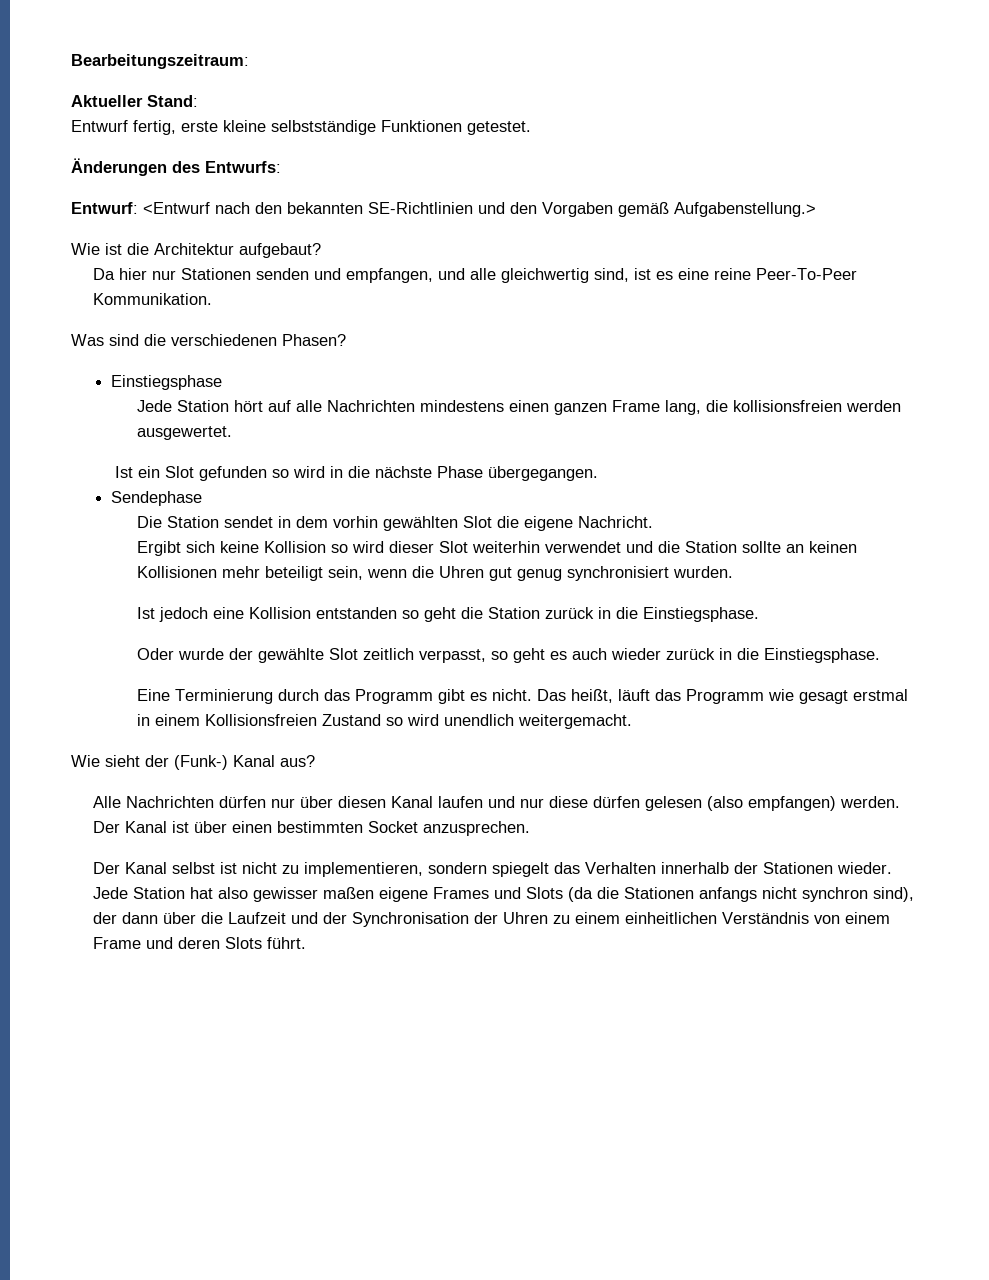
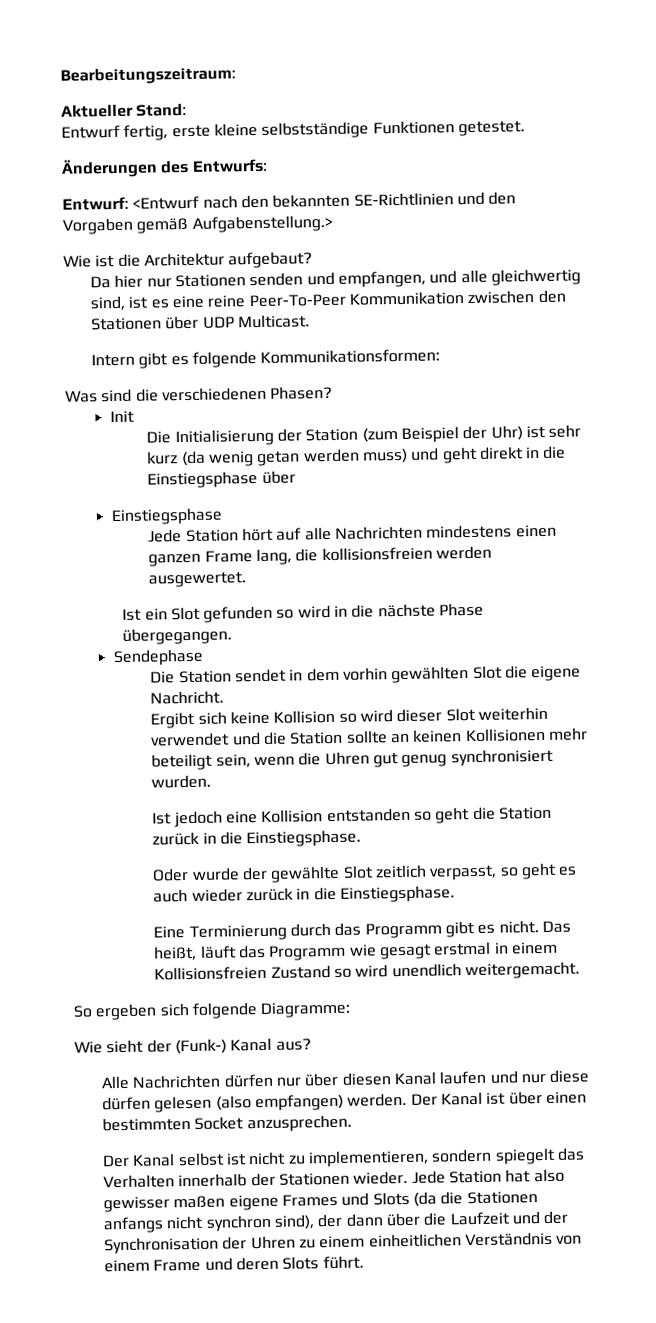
- Da hier nur Stationen senden und empfangen, und alle gleichwertig sind, ist es eine reine Peer-To-Peer Kommunikation.
+ Da hier nur Stationen senden und empfangen, und alle gleichwertig sind, ist es eine reine Peer-To-Peer Kommunikation zwischen den Stationen über UDP Multicast.
+ Intern gibt es folgende Kommunikationsformen:
+ Init
+ Die Initialisierung der Station (zum Beispiel der Uhr) ist sehr kurz (da wenig getan werden muss) und geht direkt in die Einstiegsphase über
+ So ergeben sich folgende Diagramme:

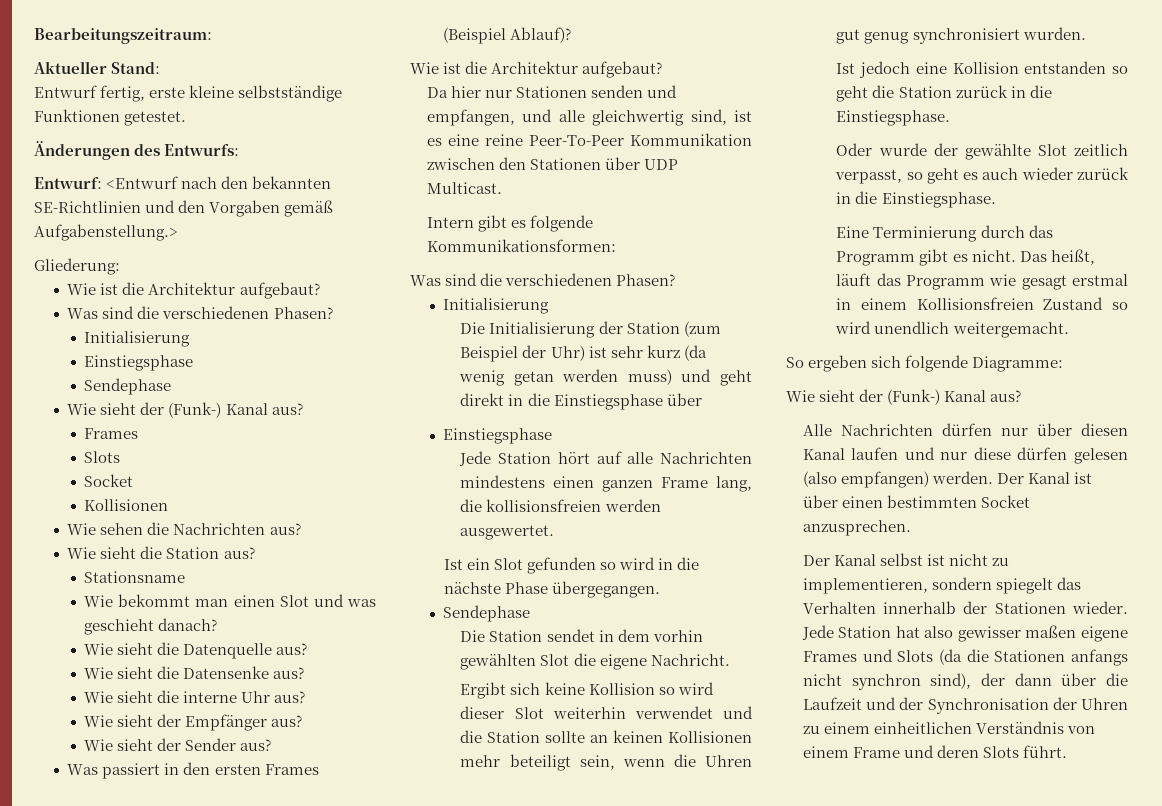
+ Gliederung:
+ Wie ist die Architektur aufgebaut?
+ Was sind die verschiedenen Phasen?
+ Initialisierung
+ Einstiegsphase
+ Sendephase
+ Wie sieht der (Funk-) Kanal aus?
+ Frames
+ Slots
+ Socket
+ Kollisionen
+ Wie sehen die Nachrichten aus?
+ Wie sieht die Station aus?
+ Stationsname
+ Wie bekommt man einen Slot und was geschieht danach?
+ Wie sieht die Datenquelle aus?
+ Wie sieht die Datensenke aus?
+ Wie sieht die interne Uhr aus?
+ Wie sieht der Empfänger aus?
+ Wie sieht der Sender aus?
+ Was passiert in den ersten Frames (Beispiel Ablauf)?
  Intern gibt es folgende Kommunikationsformen:
  Was sind die verschiedenen Phasen?
- Init
+ Initialisierung

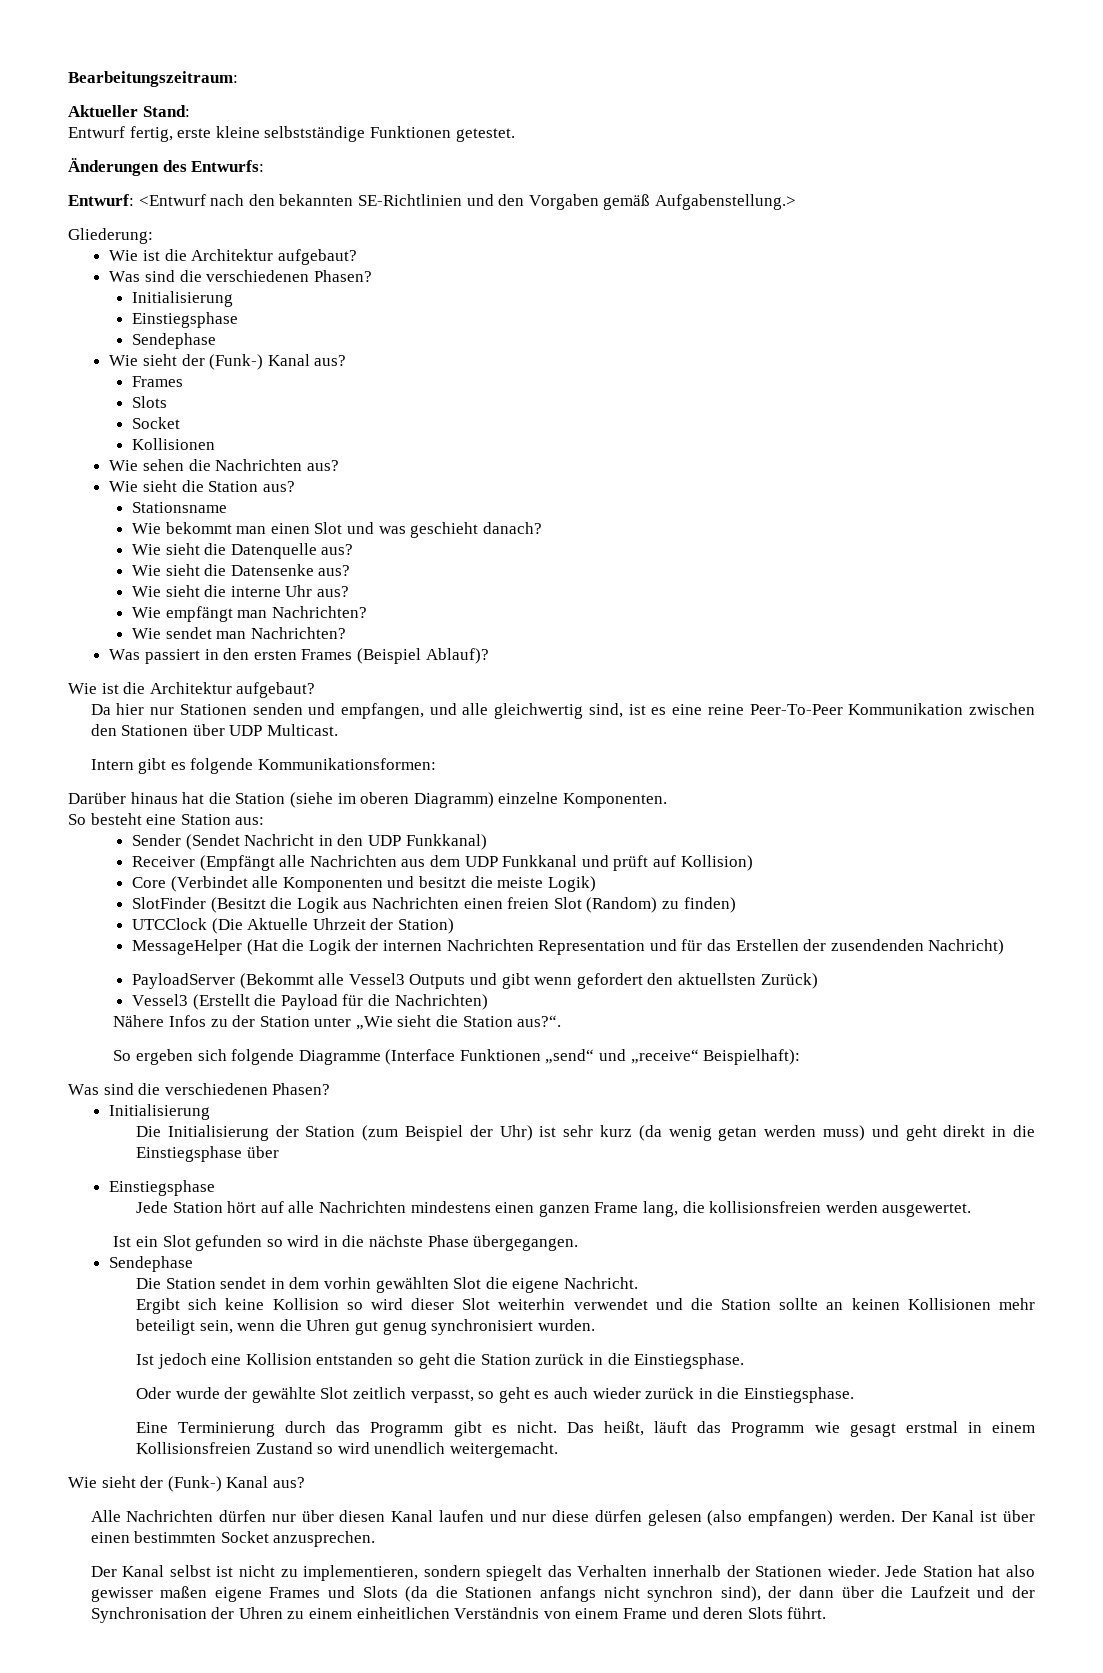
- Wie sieht der Empfänger aus?
- Wie sieht der Sender aus?
+ Wie empfängt man Nachrichten?
+ Wie sendet man Nachrichten?
+ Darüber hinaus hat die Station (siehe im oberen Diagramm) einzelne Komponenten.
+ So besteht eine Station aus:
+ Sender (Sendet Nachricht in den UDP Funkkanal)
+ Receiver (Empfängt alle Nachrichten aus dem UDP Funkkanal und prüft auf Kollision)
+ Core (Verbindet alle Komponenten und besitzt die meiste Logik)
+ SlotFinder (Besitzt die Logik aus Nachrichten einen freien Slot (Random) zu finden)
+ UTCClock (Die Aktuelle Uhrzeit der Station)
+ MessageHelper (Hat die Logik der internen Nachrichten Representation und für das Erstellen der zusendenden Nachricht)
+ PayloadServer (Bekommt alle Vessel3 Outputs und gibt wenn gefordert den aktuellsten Zurück)
+ Vessel3 (Erstellt die Payload für die Nachrichten)
+ Nähere Infos zu der Station unter „Wie sieht die Station aus?“.
+ So ergeben sich folgende Diagramme (Interface Funktionen „send“ und „receive“ Beispielhaft):
- So ergeben sich folgende Diagramme:

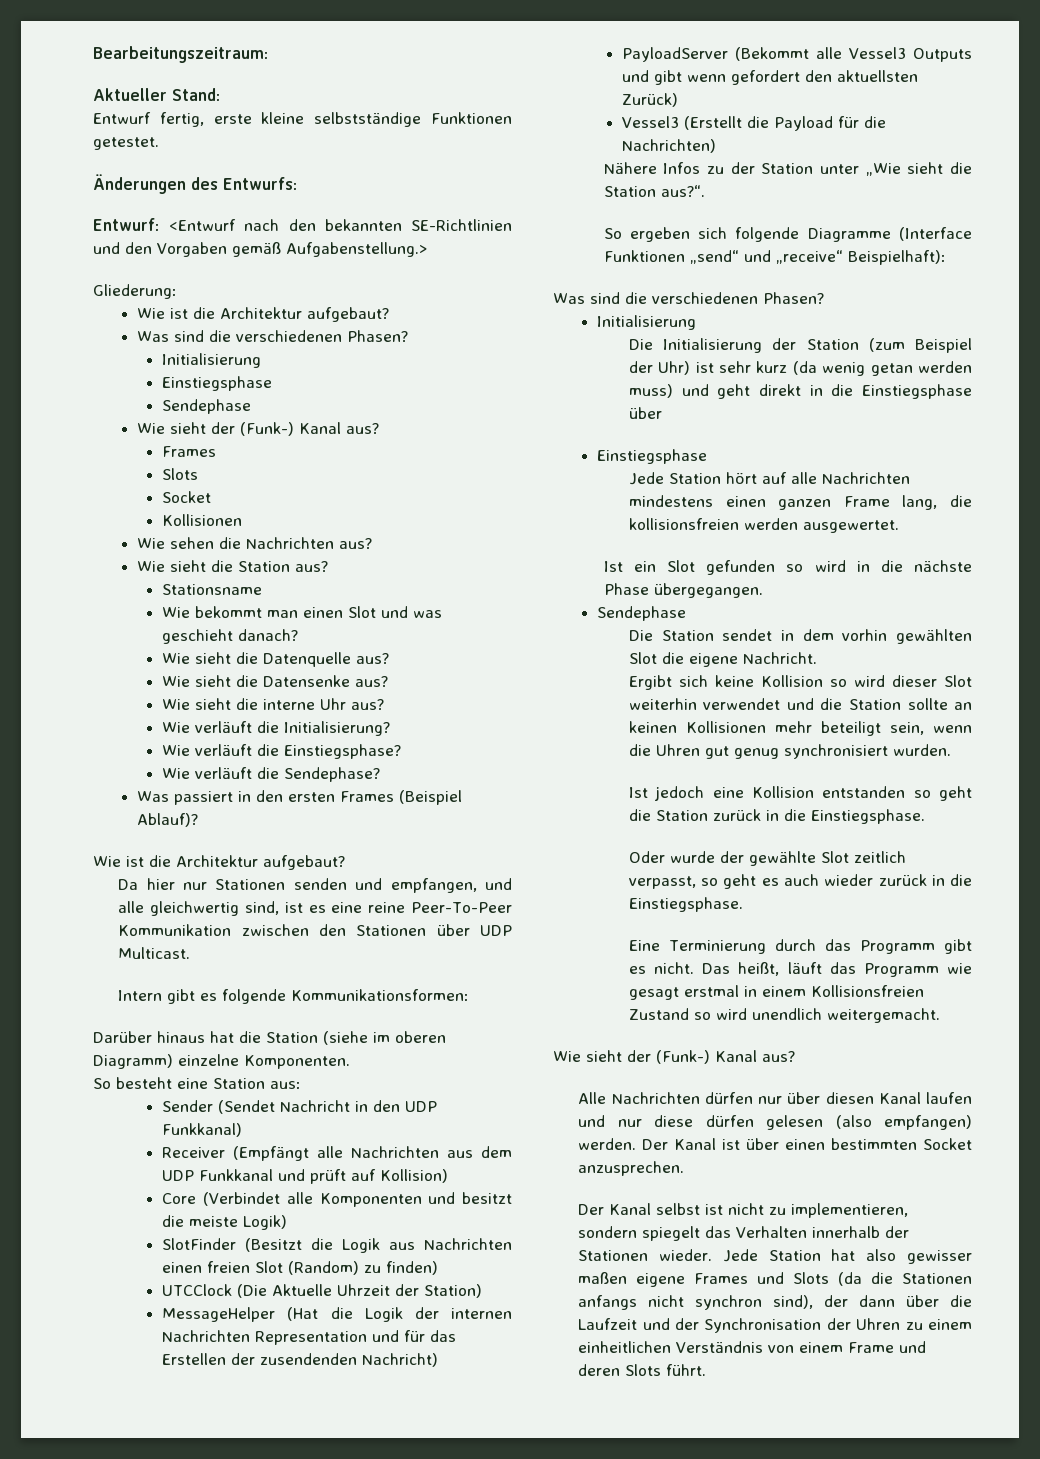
- Wie empfängt man Nachrichten?
- Wie sendet man Nachrichten?
+ Wie verläuft die Initialisierung?
+ Wie verläuft die Einstiegsphase?
+ Wie verläuft die Sendephase?

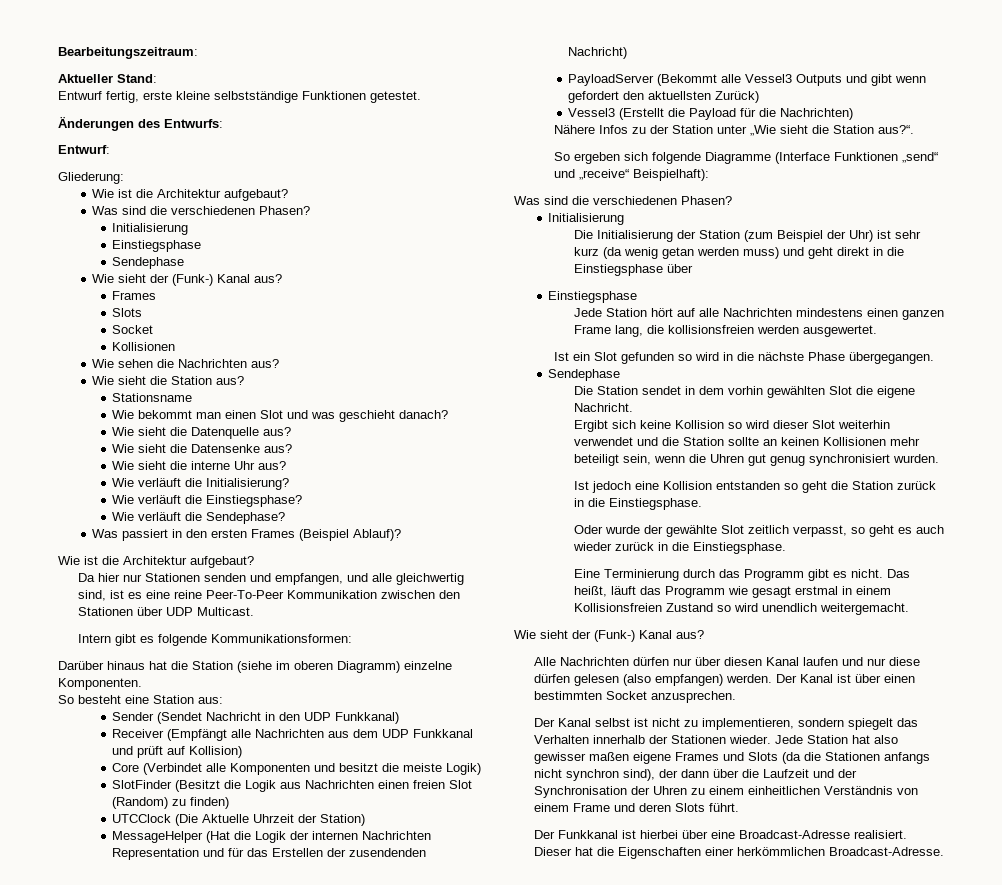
- Entwurf: <Entwurf nach den bekannten SE-Richtlinien und den Vorgaben gemäß Aufgabenstellung.>
+ Entwurf:
+ Der Funkkanal ist hierbei über eine Broadcast-Adresse realisiert. Dieser hat die Eigenschaften einer herkömmlichen Broadcast-Adresse.

